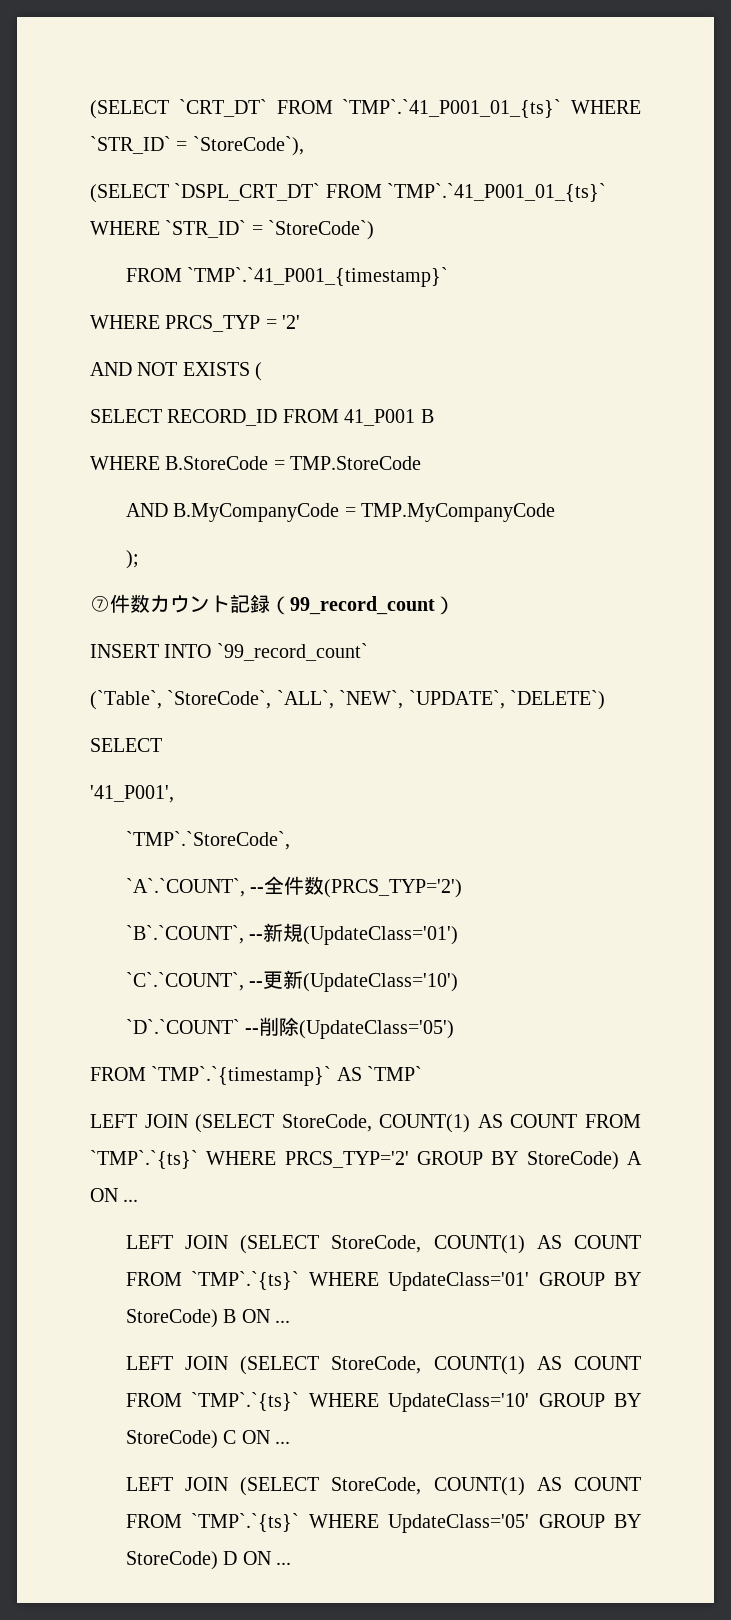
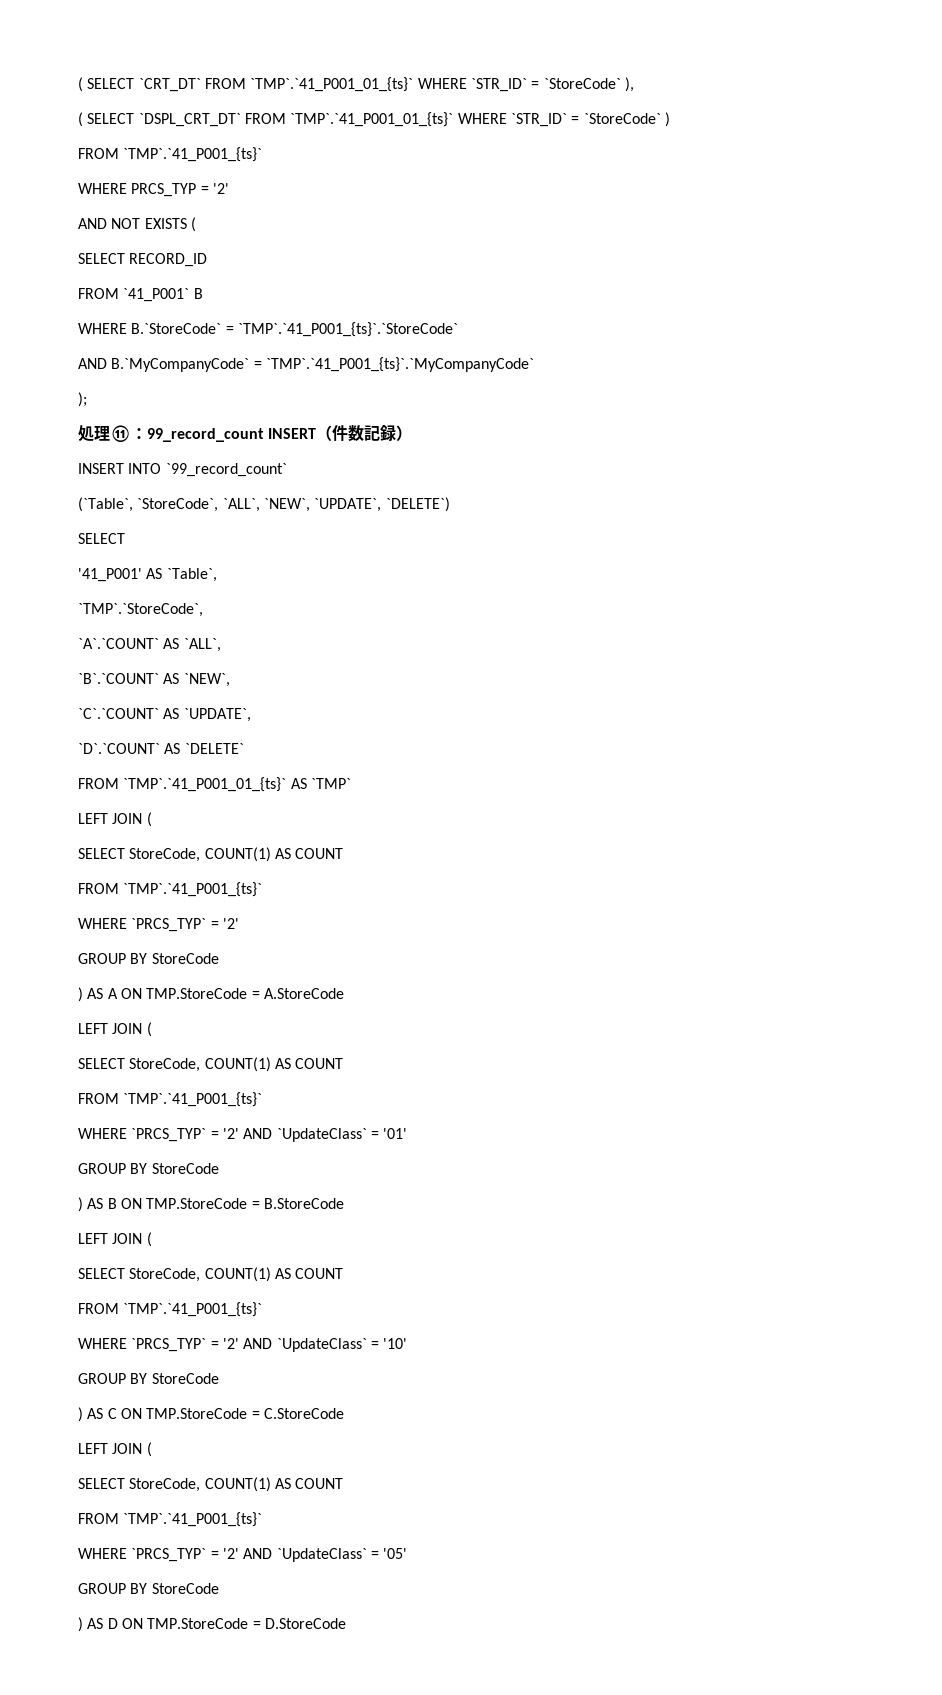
- (SELECT `CRT_DT` FROM `TMP`.`41_P001_01_{ts}` WHERE `STR_ID` = `StoreCode`),
- (SELECT `DSPL_CRT_DT` FROM `TMP`.`41_P001_01_{ts}` WHERE `STR_ID` = `StoreCode`)
- FROM `TMP`.`41_P001_{timestamp}`
+ ( SELECT `CRT_DT` FROM `TMP`.`41_P001_01_{ts}` WHERE `STR_ID` = `StoreCode` ),
+ ( SELECT `DSPL_CRT_DT` FROM `TMP`.`41_P001_01_{ts}` WHERE `STR_ID` = `StoreCode` )
+ FROM `TMP`.`41_P001_{ts}`
- SELECT RECORD_ID FROM 41_P001 B
+ SELECT RECORD_ID
+ FROM `41_P001` B
- WHERE B.StoreCode = TMP.StoreCode
- AND B.MyCompanyCode = TMP.MyCompanyCode
+ WHERE B.`StoreCode` = `TMP`.`41_P001_{ts}`.`StoreCode`
+ AND B.`MyCompanyCode` = `TMP`.`41_P001_{ts}`.`MyCompanyCode`
  );
- ⑦件数カウント記録（99_record_count）
+ 処理⑪：99_record_count INSERT（件数記録）
- '41_P001',
+ '41_P001' AS `Table`,
  `TMP`.`StoreCode`,
- `A`.`COUNT`, --全件数(PRCS_TYP='2')
- `B`.`COUNT`, --新規(UpdateClass='01')
- `C`.`COUNT`, --更新(UpdateClass='10')
- `D`.`COUNT` --削除(UpdateClass='05')
- FROM `TMP`.`{timestamp}` AS `TMP`
- LEFT JOIN (SELECT StoreCode, COUNT(1) AS COUNT FROM `TMP`.`{ts}` WHERE PRCS_TYP='2' GROUP BY StoreCode) A ON ...
- LEFT JOIN (SELECT StoreCode, COUNT(1) AS COUNT FROM `TMP`.`{ts}` WHERE UpdateClass='01' GROUP BY StoreCode) B ON ...
- LEFT JOIN (SELECT StoreCode, COUNT(1) AS COUNT FROM `TMP`.`{ts}` WHERE UpdateClass='10' GROUP BY StoreCode) C ON ...
- LEFT JOIN (SELECT StoreCode, COUNT(1) AS COUNT FROM `TMP`.`{ts}` WHERE UpdateClass='05' GROUP BY StoreCode) D ON ...
+ `A`.`COUNT` AS `ALL`,
+ `B`.`COUNT` AS `NEW`,
+ `C`.`COUNT` AS `UPDATE`,
+ `D`.`COUNT` AS `DELETE`
+ FROM `TMP`.`41_P001_01_{ts}` AS `TMP`
+ LEFT JOIN (
+ SELECT StoreCode, COUNT(1) AS COUNT
+ FROM `TMP`.`41_P001_{ts}`
+ WHERE `PRCS_TYP` = '2'
+ GROUP BY StoreCode
+ ) AS A ON TMP.StoreCode = A.StoreCode
+ LEFT JOIN (
+ SELECT StoreCode, COUNT(1) AS COUNT
+ FROM `TMP`.`41_P001_{ts}`
+ WHERE `PRCS_TYP` = '2' AND `UpdateClass` = '01'
+ GROUP BY StoreCode
+ ) AS B ON TMP.StoreCode = B.StoreCode
+ LEFT JOIN (
+ SELECT StoreCode, COUNT(1) AS COUNT
+ FROM `TMP`.`41_P001_{ts}`
+ WHERE `PRCS_TYP` = '2' AND `UpdateClass` = '10'
+ GROUP BY StoreCode
+ ) AS C ON TMP.StoreCode = C.StoreCode
+ LEFT JOIN (
+ SELECT StoreCode, COUNT(1) AS COUNT
+ FROM `TMP`.`41_P001_{ts}`
+ WHERE `PRCS_TYP` = '2' AND `UpdateClass` = '05'
+ GROUP BY StoreCode
+ ) AS D ON TMP.StoreCode = D.StoreCode

